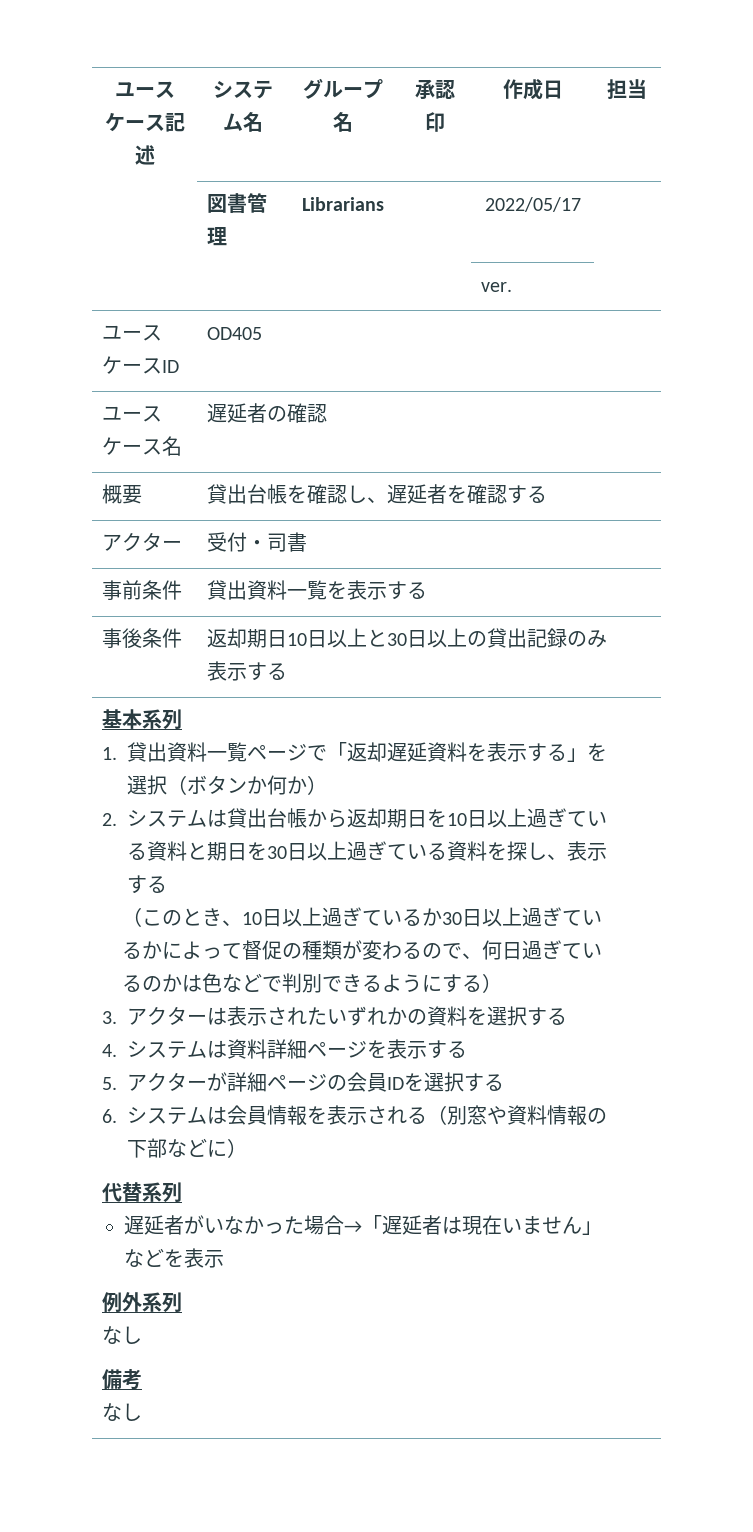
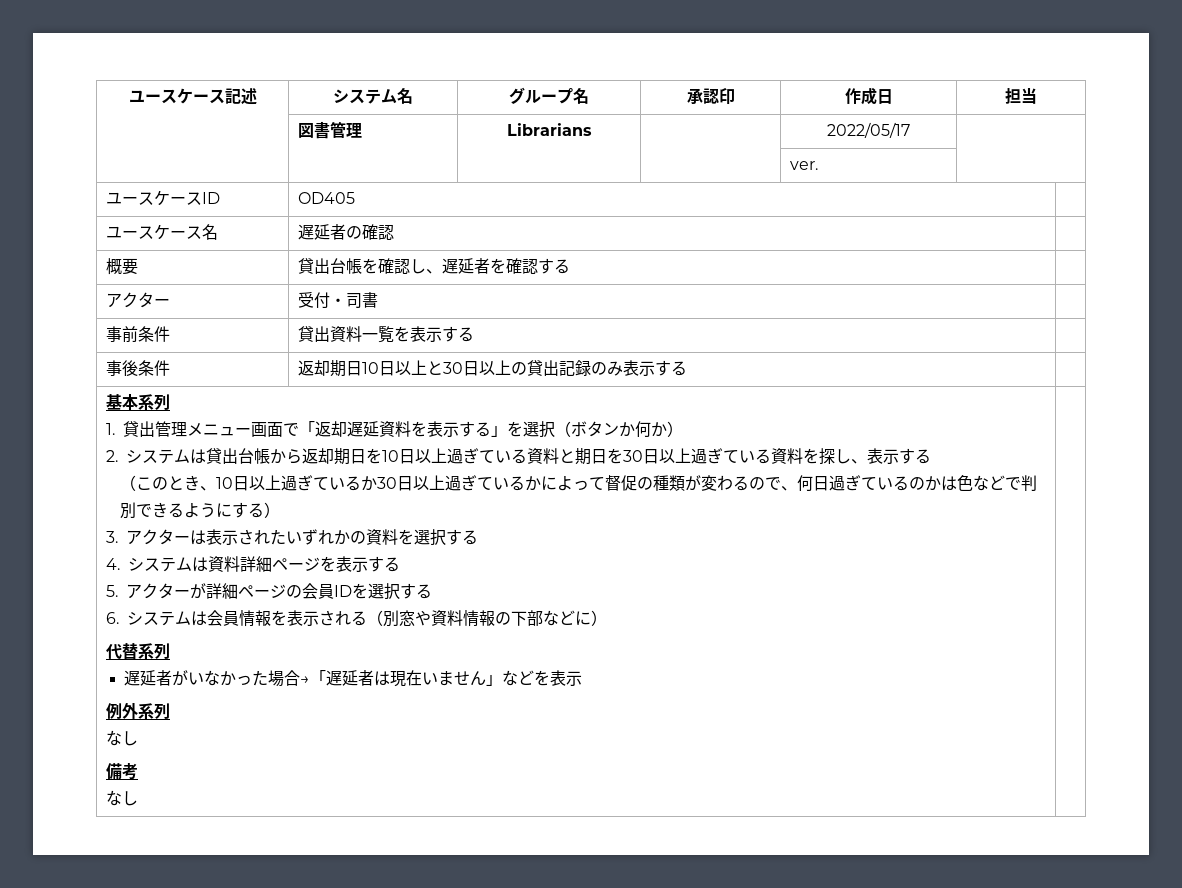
- 1.貸出資料一覧ページで「返却遅延資料を表示する」を選択（ボタンか何か）
+ 1.貸出管理メニュー画面で「返却遅延資料を表示する」を選択（ボタンか何か）

